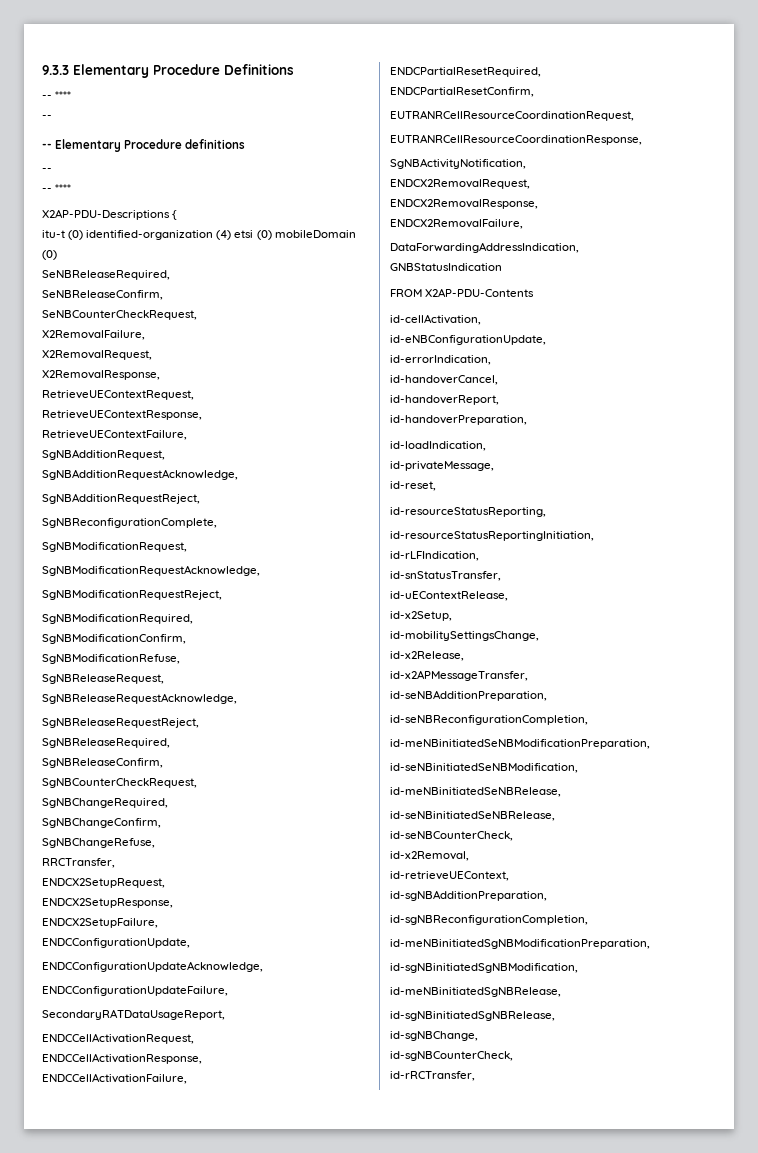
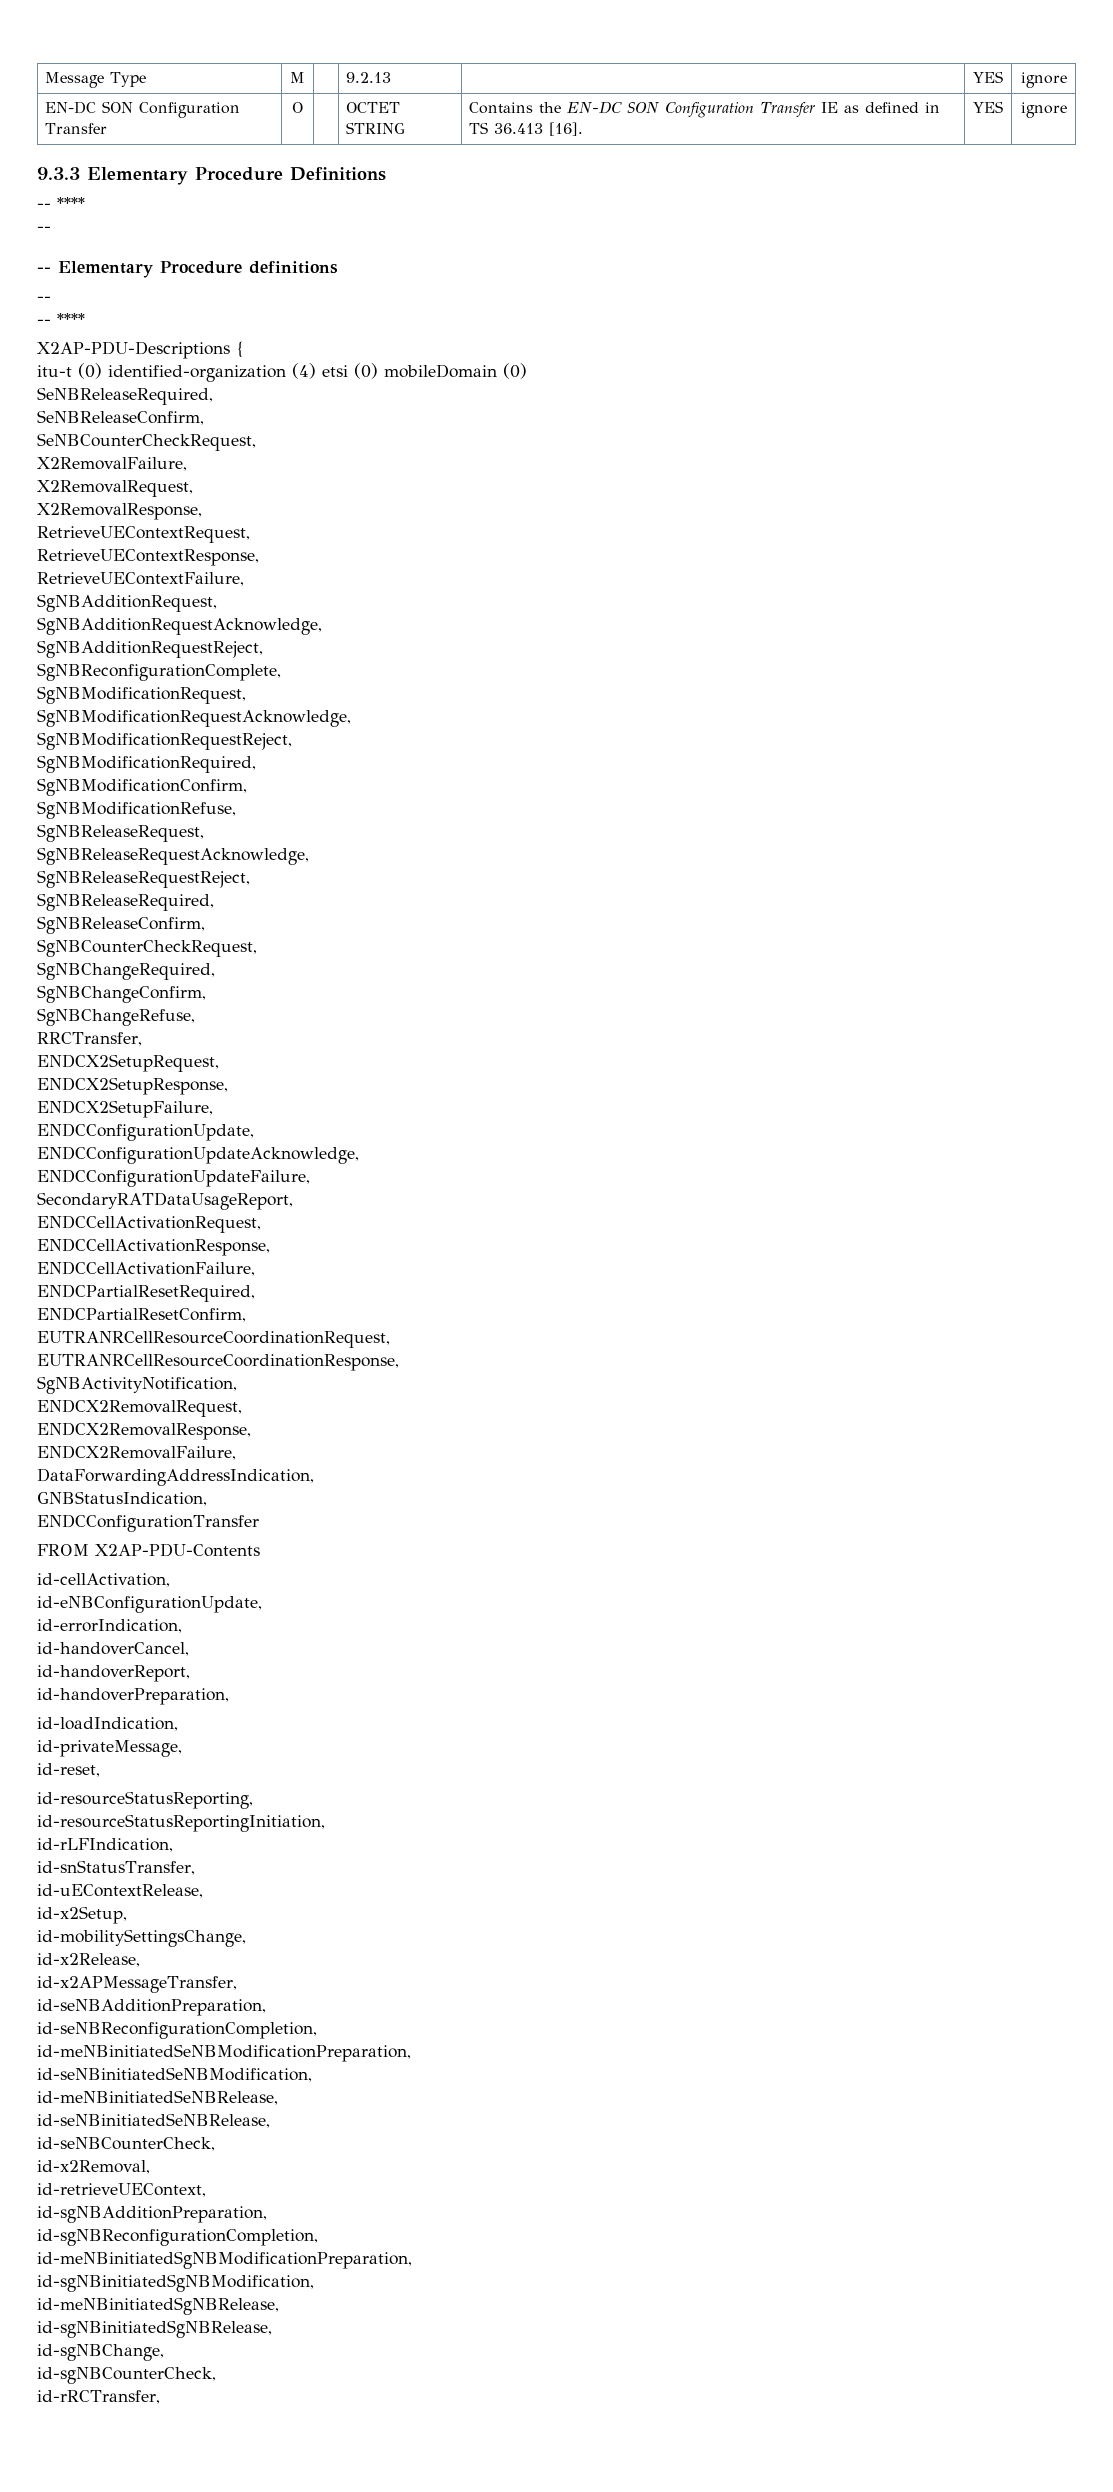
+ Message Type | M | | 9.2.13 | | YES | ignore
+ EN-DC SON Configuration Transfer | O | | OCTET STRING | Contains the EN-DC SON Configuration Transfer IE as defined in TS 36.413 [16]. | YES | ignore
- GNBStatusIndication
+ GNBStatusIndication,
+ ENDCConfigurationTransfer

